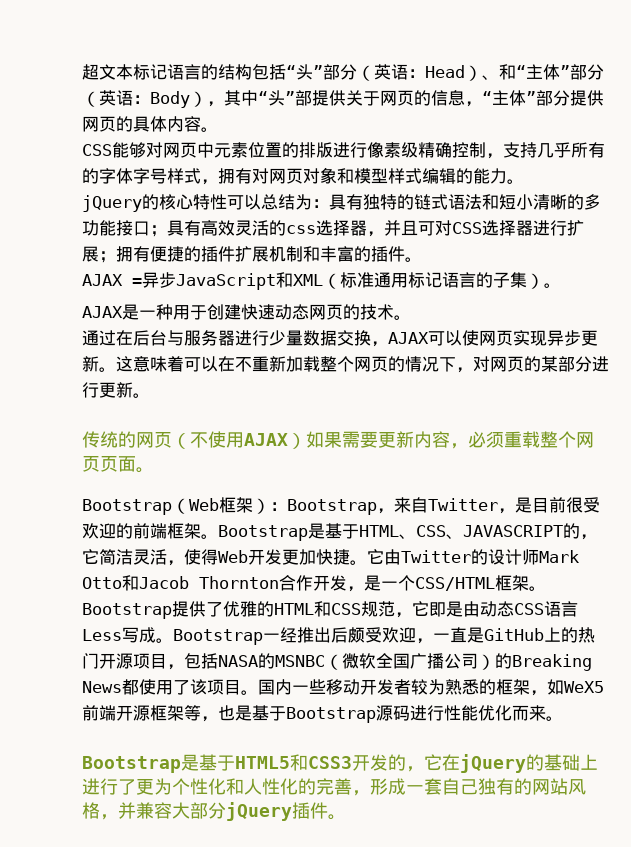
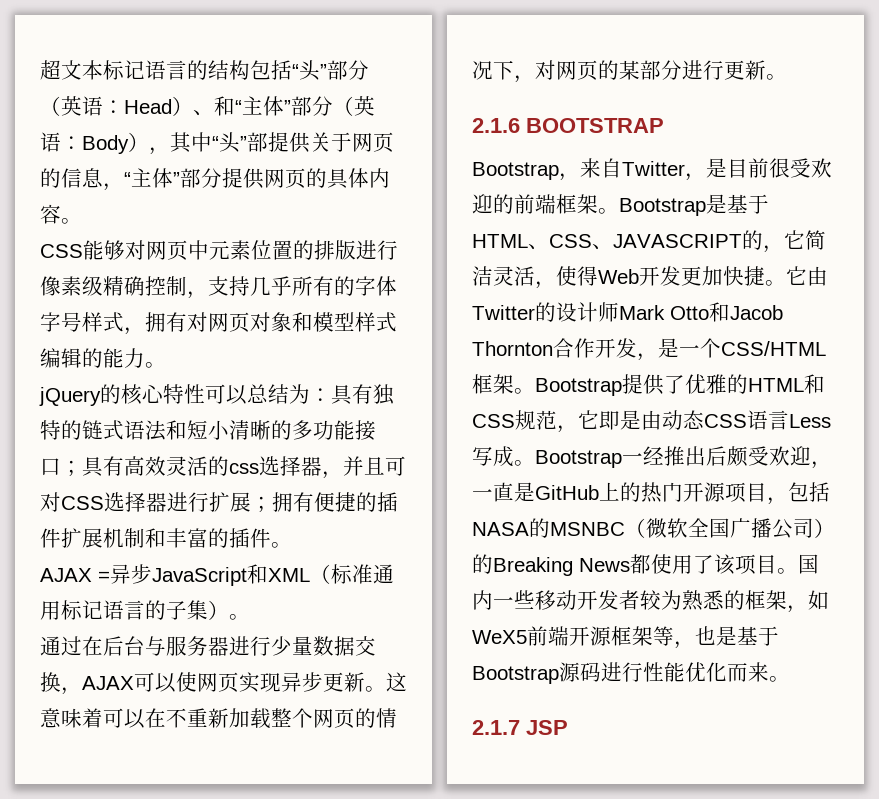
- AJAX是一种用于创建快速动态网页的技术。
- 传统的网页（不使用AJAX）如果需要更新内容，必须重载整个网页页面。
- Bootstrap（Web框架）：Bootstrap，来自Twitter，是目前很受欢迎的前端框架。
+ 2.1.6 BOOTSTRAP
+ Bootstrap，来自Twitter，是目前很受欢迎的前端框架。
- Bootstrap是基于HTML5和CSS3开发的，它在jQuery的基础上进行了更为个性化和人性化的完善，形成一套自己独有的网站风格，并兼容大部分jQuery插件。
+ 2.1.7 JSP

